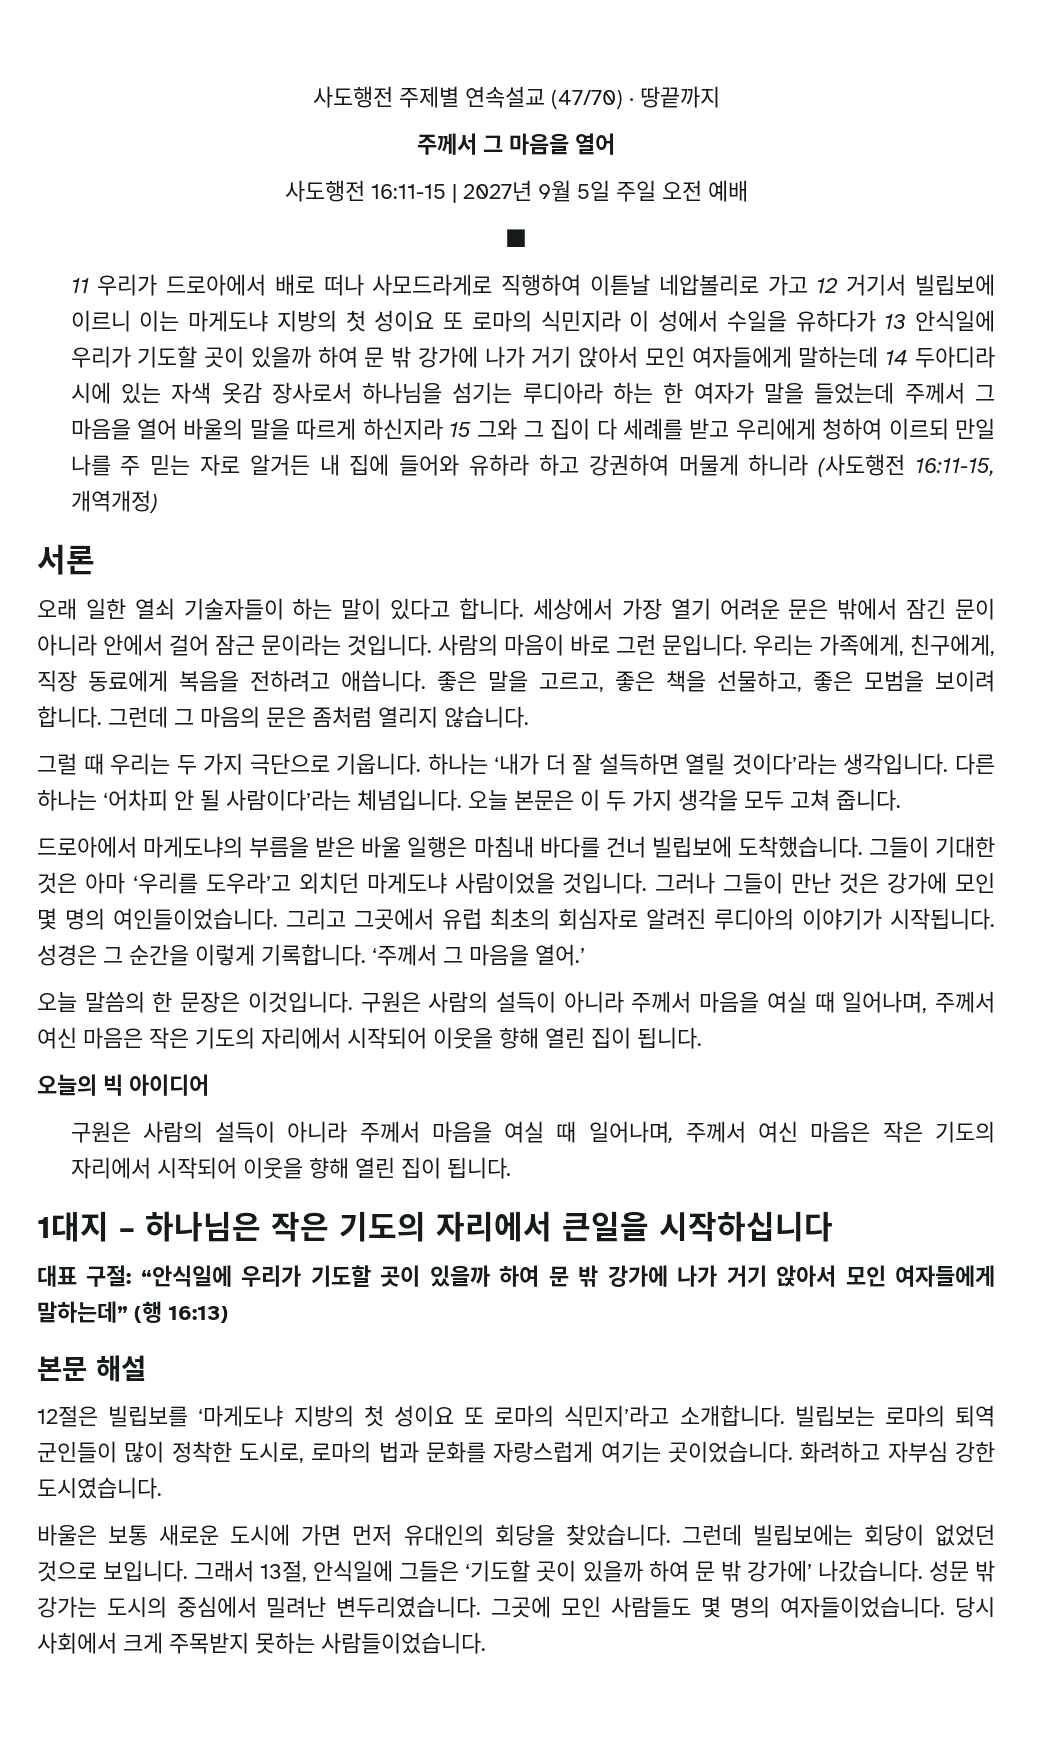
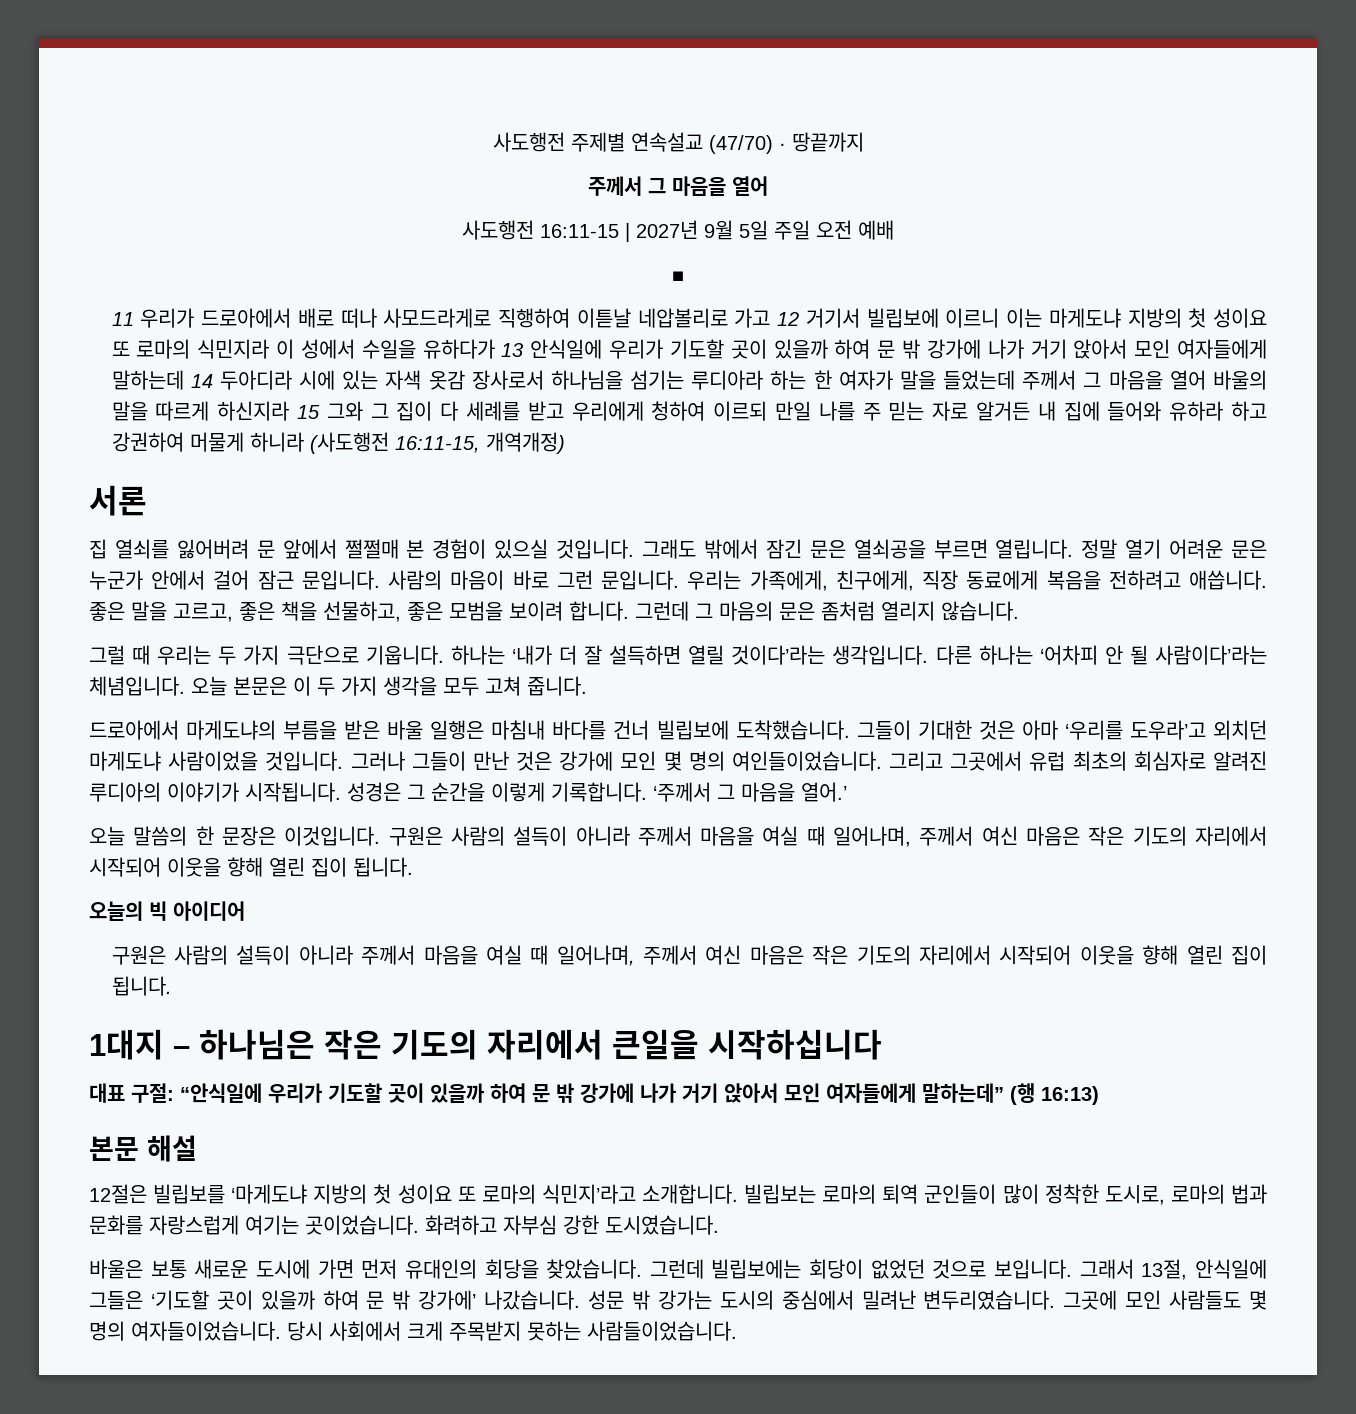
- 오래 일한 열쇠 기술자들이 하는 말이 있다고 합니다. 세상에서 가장 열기 어려운 문은 밖에서 잠긴 문이 아니라 안에서 걸어 잠근 문이라는 것입니다.
+ 집 열쇠를 잃어버려 문 앞에서 쩔쩔매 본 경험이 있으실 것입니다. 그래도 밖에서 잠긴 문은 열쇠공을 부르면 열립니다. 정말 열기 어려운 문은 누군가 안에서 걸어 잠근 문입니다.

